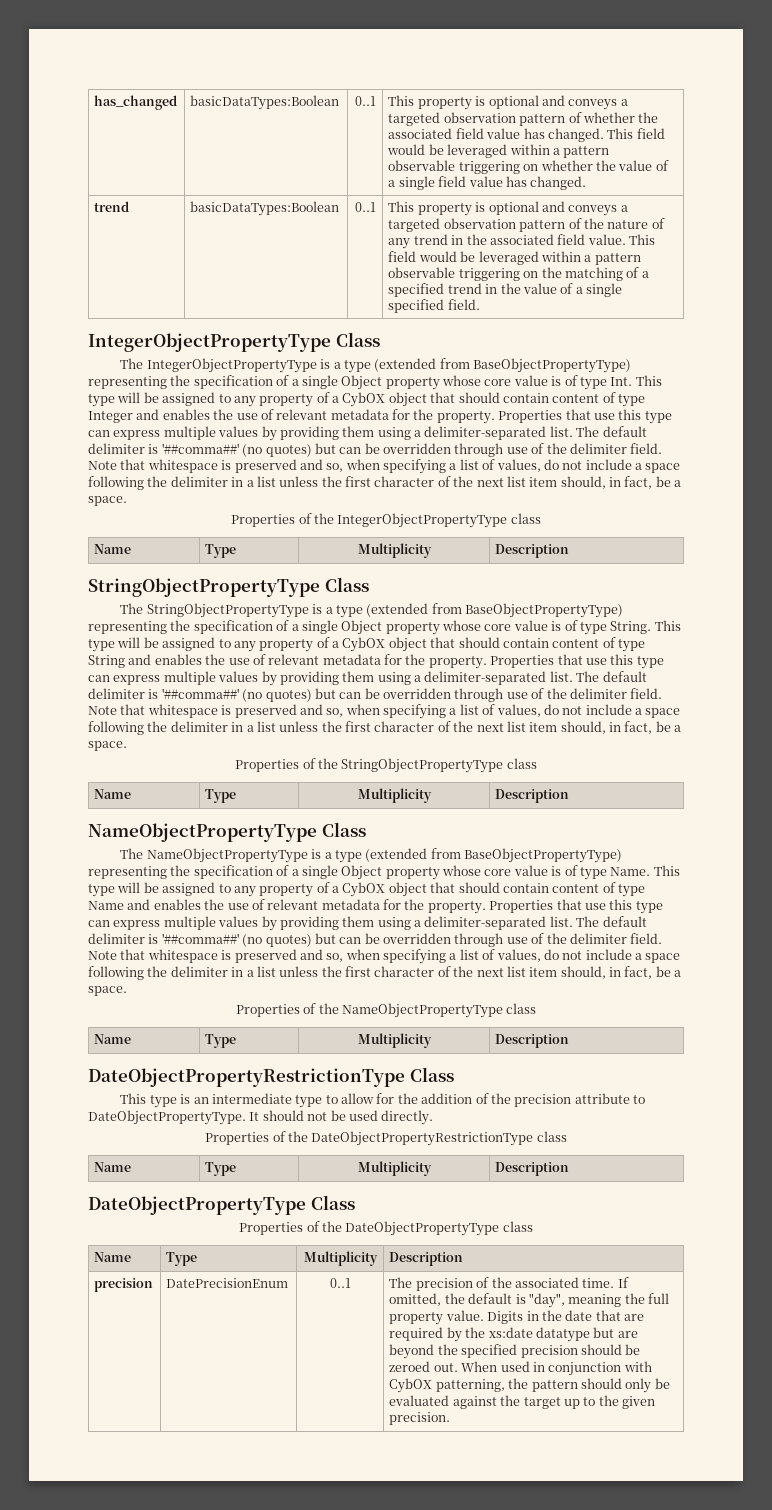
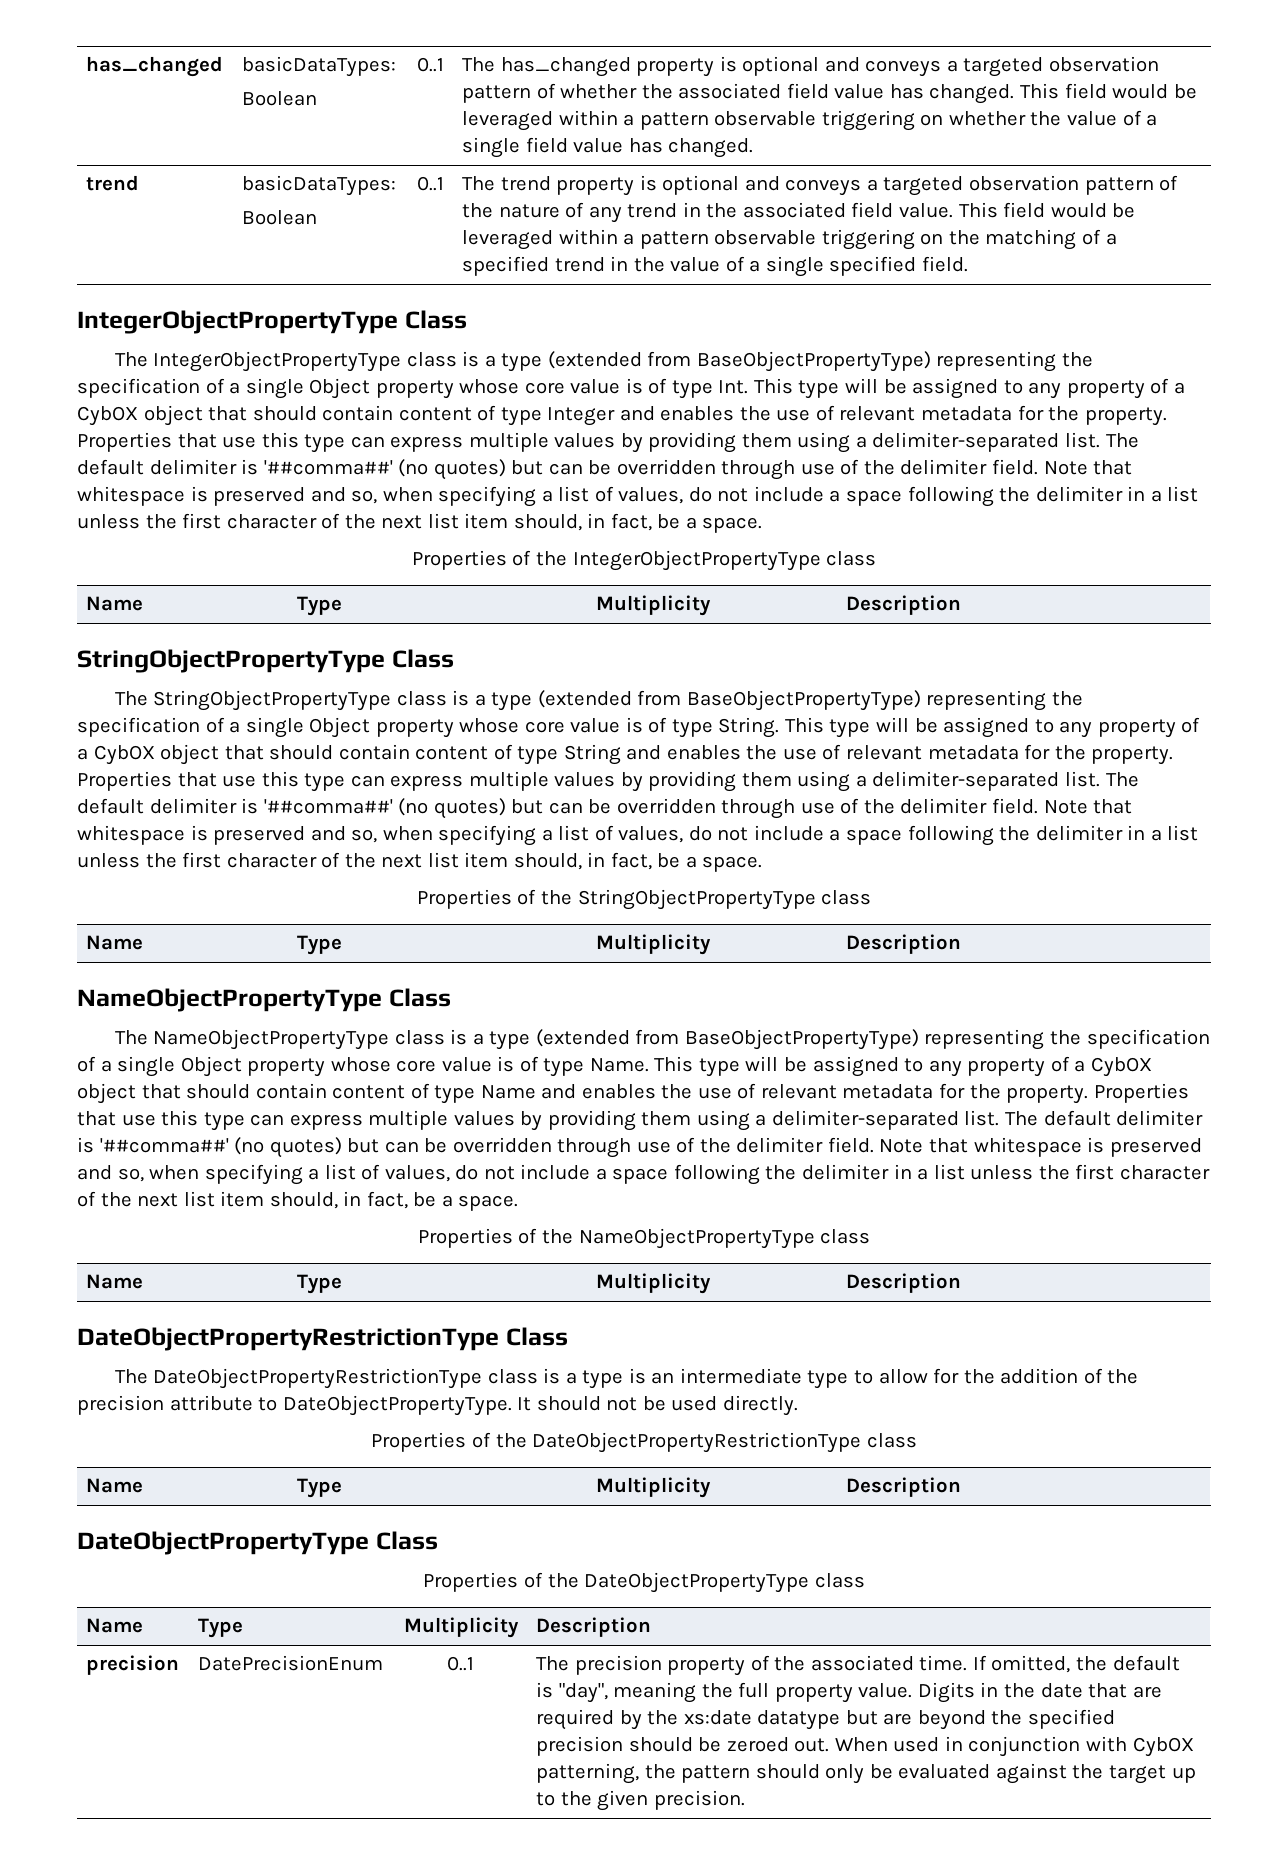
- has_changed | basicDataTypes:Boolean | 0..1 | This property is optional and conveys a targeted observation pattern of whether the associated field value has changed.
+ has_changed | basicDataTypes:
+ Boolean | 0..1 | The has_changed property is optional and conveys a targeted observation pattern of whether the associated field value has changed.
- trend | basicDataTypes:Boolean | 0..1 | This property is optional and conveys a targeted observation pattern of the nature of any trend in the associated field value.
+ trend | basicDataTypes:
+ Boolean | 0..1 | The trend property is optional and conveys a targeted observation pattern of the nature of any trend in the associated field value.
- The IntegerObjectPropertyType is a type (extended from BaseObjectPropertyType) representing the specification of a single Object property whose core value is of type Int. This type will be assigned to any property of a CybOX object that should contain content of type Integer and enables the use of relevant metadata for the property.
+ The IntegerObjectPropertyType class is a type (extended from BaseObjectPropertyType) representing the specification of a single Object property whose core value is of type Int. This type will be assigned to any property of a CybOX object that should contain content of type Integer and enables the use of relevant metadata for the property.
- The StringObjectPropertyType is a type (extended from BaseObjectPropertyType) representing the specification of a single Object property whose core value is of type String.
+ The StringObjectPropertyType class is a type (extended from BaseObjectPropertyType) representing the specification of a single Object property whose core value is of type String.
- The NameObjectPropertyType is a type (extended from BaseObjectPropertyType) representing the specification of a single Object property whose core value is of type Name.
+ The NameObjectPropertyType class is a type (extended from BaseObjectPropertyType) representing the specification of a single Object property whose core value is of type Name.
- This type is an intermediate type to allow for the addition of the precision attribute to DateObjectPropertyType.
+ The DateObjectPropertyRestrictionType class is a type is an intermediate type to allow for the addition of the precision attribute to DateObjectPropertyType.
- The precision of the associated time.
+ The precision property of the associated time.

